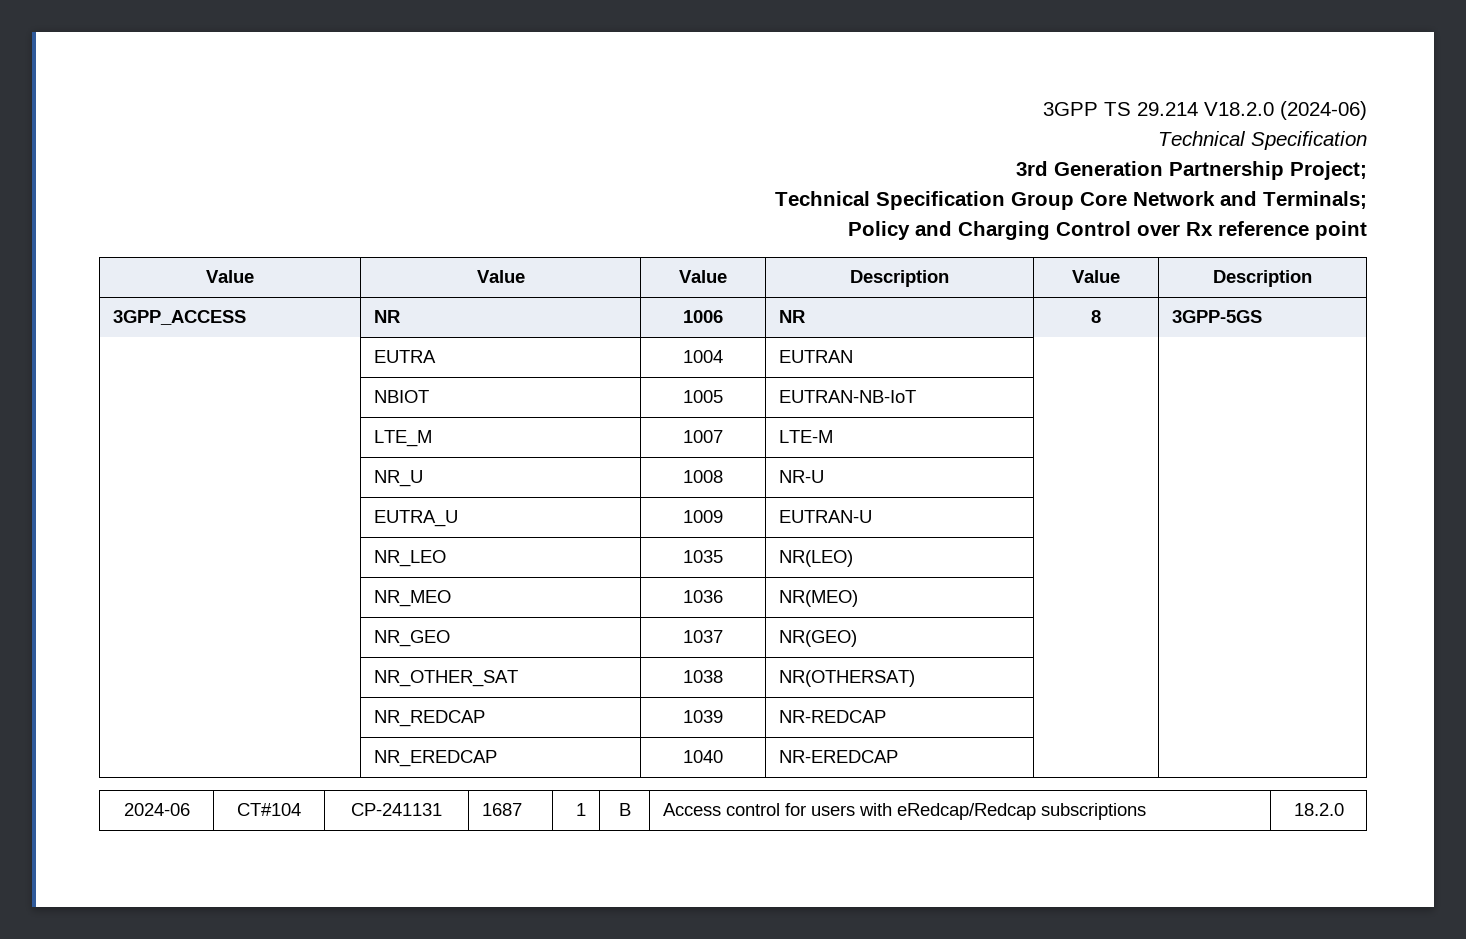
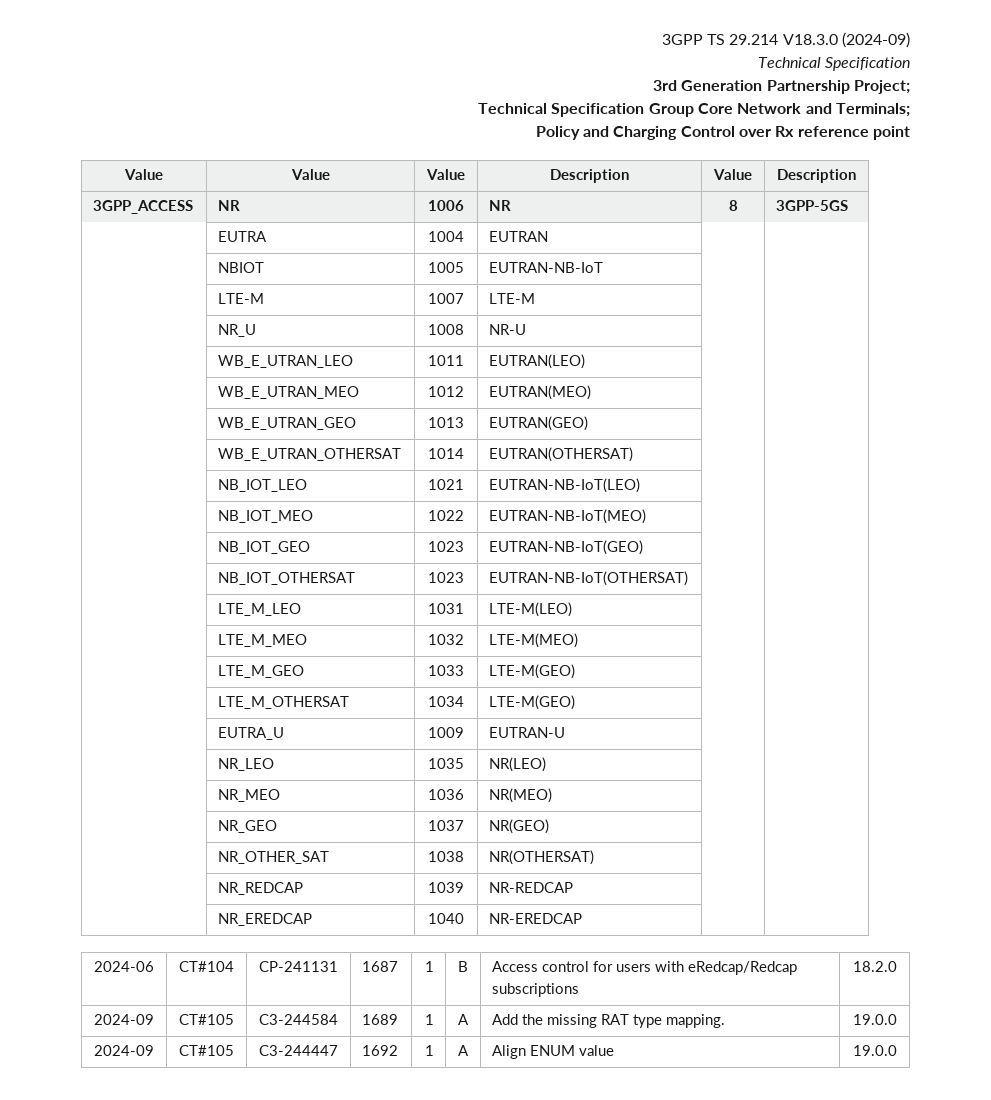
- 3GPP TS 29.214 V18.2.0 (2024-06)
+ 3GPP TS 29.214 V18.3.0 (2024-09)
- | LTE_M | 1007 | LTE-M | |
+ | LTE-M | 1007 | LTE-M | |
+ | WB_E_UTRAN_LEO | 1011 | EUTRAN(LEO) | |
+ | WB_E_UTRAN_MEO | 1012 | EUTRAN(MEO) | |
+ | WB_E_UTRAN_GEO | 1013 | EUTRAN(GEO) | |
+ | WB_E_UTRAN_OTHERSAT | 1014 | EUTRAN(OTHERSAT) | |
+ | NB_IOT_LEO | 1021 | EUTRAN-NB-IoT(LEO) | |
+ | NB_IOT_MEO | 1022 | EUTRAN-NB-IoT(MEO) | |
+ | NB_IOT_GEO | 1023 | EUTRAN-NB-IoT(GEO) | |
+ | NB_IOT_OTHERSAT | 1023 | EUTRAN-NB-IoT(OTHERSAT) | |
+ | LTE_M_LEO | 1031 | LTE-M(LEO) | |
+ | LTE_M_MEO | 1032 | LTE-M(MEO) | |
+ | LTE_M_GEO | 1033 | LTE-M(GEO) | |
+ | LTE_M_OTHERSAT | 1034 | LTE-M(GEO) | |
+ 2024-09 | CT#105 | C3-244584 | 1689 | 1 | A | Add the missing RAT type mapping. | 19.0.0
+ 2024-09 | CT#105 | C3-244447 | 1692 | 1 | A | Align ENUM value | 19.0.0

